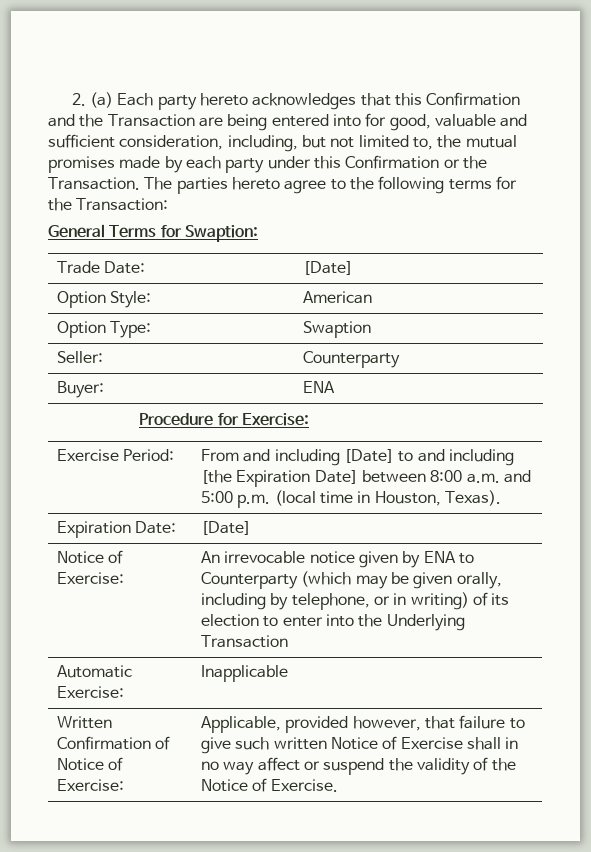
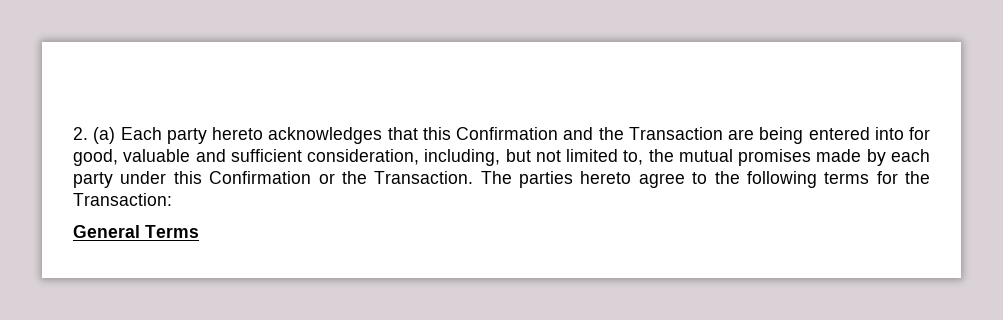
- General Terms for Swaption:
- Trade Date: | [Date]
- Option Style: | American
- Option Type: | Swaption
- Seller: | Counterparty
- Buyer: | ENA
- Procedure for Exercise:
- Exercise Period: | From and including [Date] to and including [the Expiration Date] between 8:00 a.m. and 5:00 p.m. (local time in Houston, Texas).
- Expiration Date: | [Date]
- Notice of Exercise: | An irrevocable notice given by ENA to Counterparty (which may be given orally, including by telephone, or in writing) of its election to enter into the Underlying Transaction
- Automatic Exercise: | Inapplicable
- Written Confirmation of Notice of Exercise: | Applicable, provided however, that failure to give such written Notice of Exercise shall in no way affect or suspend the validity of the Notice of Exercise.
+ General Terms

